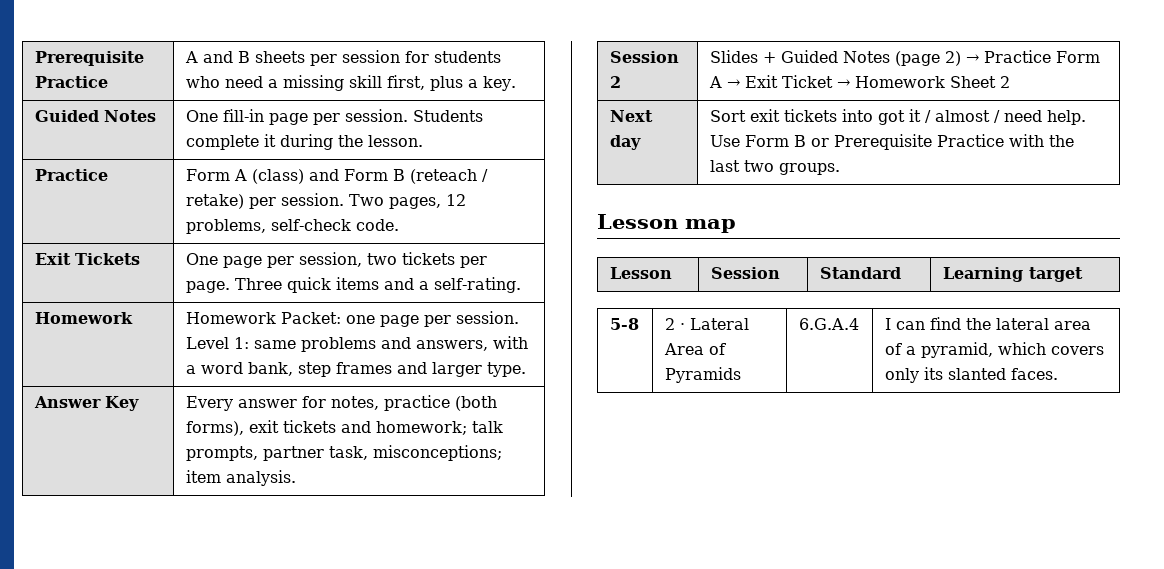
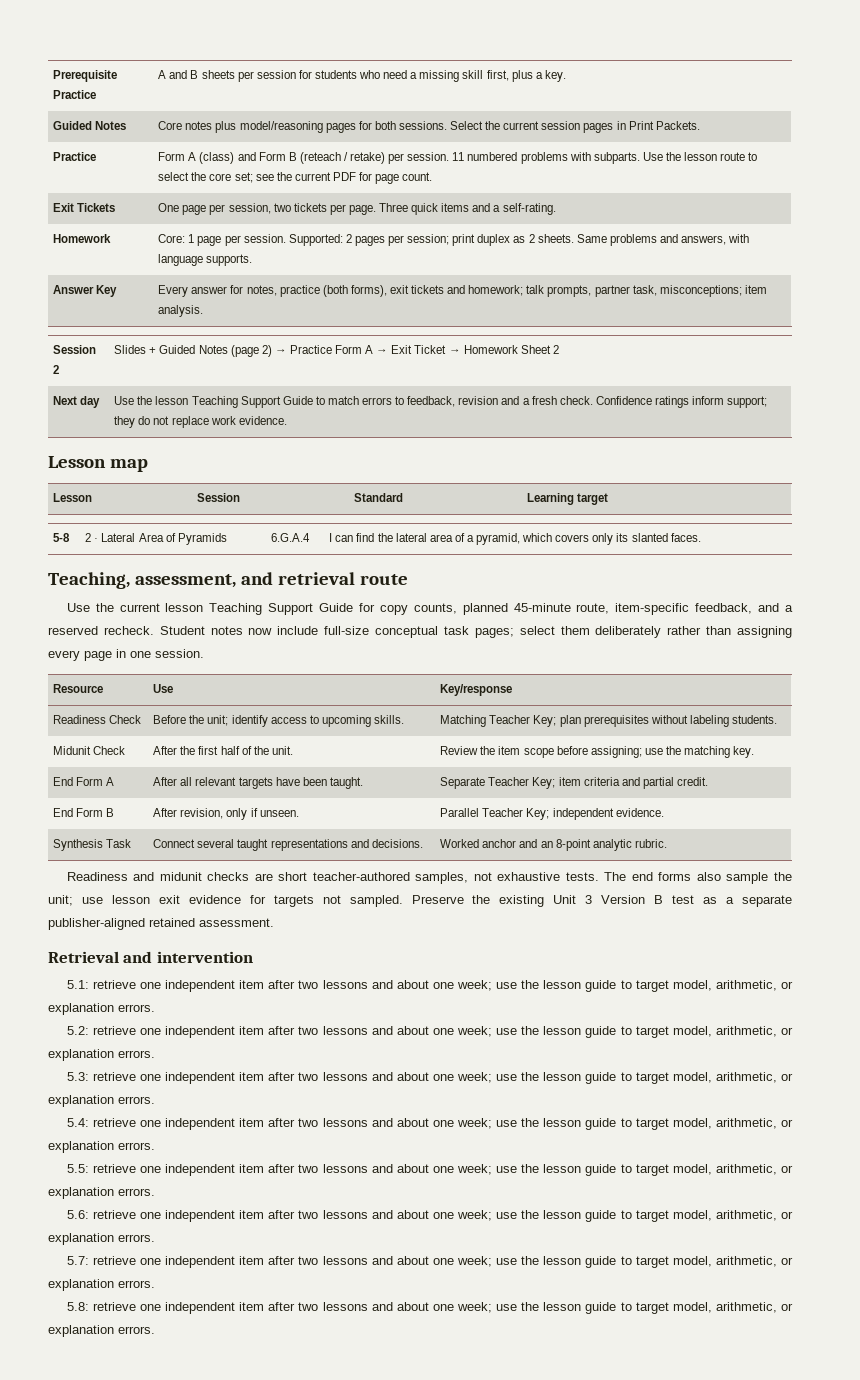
- Guided Notes | One fill-in page per session. Students complete it during the lesson.
+ Guided Notes | Core notes plus model/reasoning pages for both sessions. Select the current session pages in Print Packets.
- Practice | Form A (class) and Form B (reteach / retake) per session. Two pages, 12 problems, self-check code.
+ Practice | Form A (class) and Form B (reteach / retake) per session. 11 numbered problems with subparts. Use the lesson route to select the core set; see the current PDF for page count.
- Homework | Homework Packet: one page per session. Level 1: same problems and answers, with a word bank, step frames and larger type.
+ Homework | Core: 1 page per session. Supported: 2 pages per session; print duplex as 2 sheets. Same problems and answers, with language supports.
- Next day | Sort exit tickets into got it / almost / need help. Use Form B or Prerequisite Practice with the last two groups.
+ Next day | Use the lesson Teaching Support Guide to match errors to feedback, revision and a fresh check. Confidence ratings inform support; they do not replace work evidence.
+ Teaching, assessment, and retrieval route
+ Use the current lesson Teaching Support Guide for copy counts, planned 45-minute route, item-specific feedback, and a reserved recheck. Student notes now include full-size conceptual task pages; select them deliberately rather than assigning every page in one session.
+ Resource | Use | Key/response
+ Readiness Check | Before the unit; identify access to upcoming skills. | Matching Teacher Key; plan prerequisites without labeling students.
+ Midunit Check | After the first half of the unit. | Review the item scope before assigning; use the matching key.
+ End Form A | After all relevant targets have been taught. | Separate Teacher Key; item criteria and partial credit.
+ End Form B | After revision, only if unseen. | Parallel Teacher Key; independent evidence.
+ Synthesis Task | Connect several taught representations and decisions. | Worked anchor and an 8-point analytic rubric.
+ Readiness and midunit checks are short teacher-authored samples, not exhaustive tests. The end forms also sample the unit; use lesson exit evidence for targets not sampled. Preserve the existing Unit 3 Version B test as a separate publisher-aligned retained assessment.
+ Retrieval and intervention
+ 5.1: retrieve one independent item after two lessons and about one week; use the lesson guide to target model, arithmetic, or explanation errors.
+ 5.2: retrieve one independent item after two lessons and about one week; use the lesson guide to target model, arithmetic, or explanation errors.
+ 5.3: retrieve one independent item after two lessons and about one week; use the lesson guide to target model, arithmetic, or explanation errors.
+ 5.4: retrieve one independent item after two lessons and about one week; use the lesson guide to target model, arithmetic, or explanation errors.
+ 5.5: retrieve one independent item after two lessons and about one week; use the lesson guide to target model, arithmetic, or explanation errors.
+ 5.6: retrieve one independent item after two lessons and about one week; use the lesson guide to target model, arithmetic, or explanation errors.
+ 5.7: retrieve one independent item after two lessons and about one week; use the lesson guide to target model, arithmetic, or explanation errors.
+ 5.8: retrieve one independent item after two lessons and about one week; use the lesson guide to target model, arithmetic, or explanation errors.

